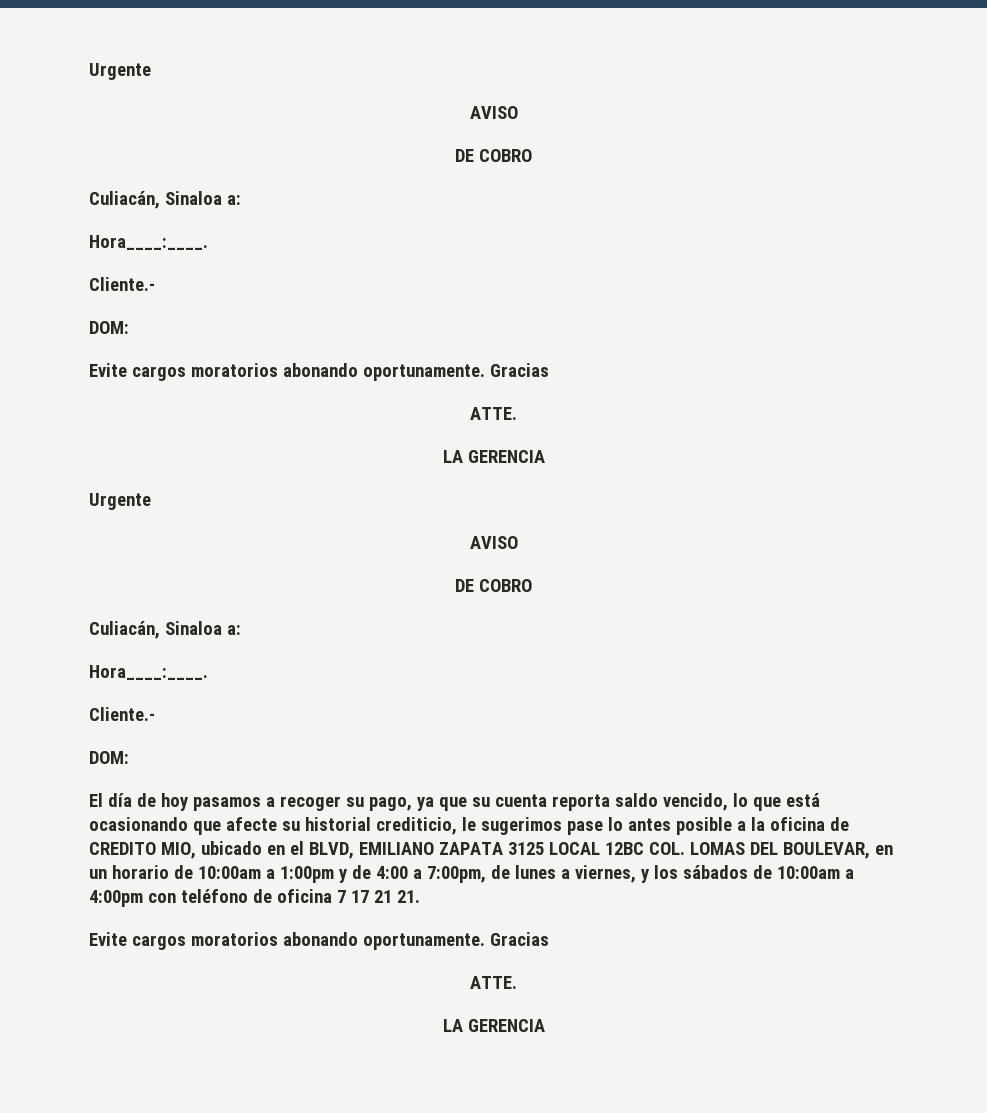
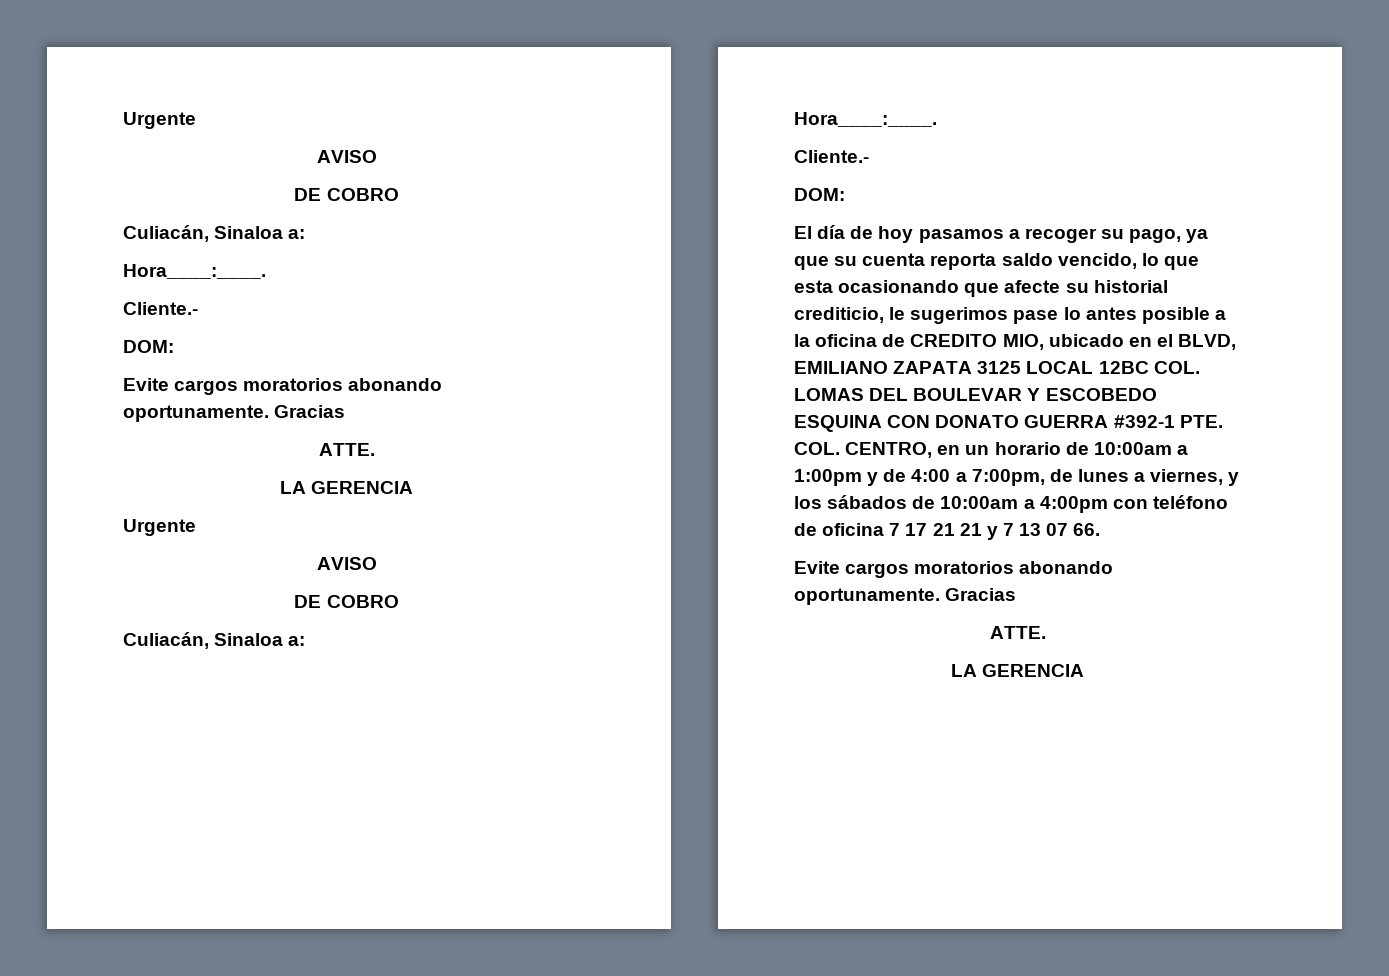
- El día de hoy pasamos a recoger su pago, ya que su cuenta reporta saldo vencido, lo que está ocasionando que afecte su historial crediticio, le sugerimos pase lo antes posible a la oficina de CREDITO MIO, ubicado en el BLVD, EMILIANO ZAPATA 3125 LOCAL 12BC COL. LOMAS DEL BOULEVAR, en un horario de 10:00am a 1:00pm y de 4:00 a 7:00pm, de lunes a viernes, y los sábados de 10:00am a 4:00pm con teléfono de oficina 7 17 21 21.
+ El día de hoy pasamos a recoger su pago, ya que su cuenta reporta saldo vencido, lo que esta ocasionando que afecte su historial crediticio, le sugerimos pase lo antes posible a la oficina de CREDITO MIO, ubicado en el BLVD, EMILIANO ZAPATA 3125 LOCAL 12BC COL. LOMAS DEL BOULEVAR Y ESCOBEDO ESQUINA CON DONATO GUERRA #392-1 PTE. COL. CENTRO, en un horario de 10:00am a 1:00pm y de 4:00 a 7:00pm, de lunes a viernes, y los sábados de 10:00am a 4:00pm con teléfono de oficina 7 17 21 21 y 7 13 07 66.

